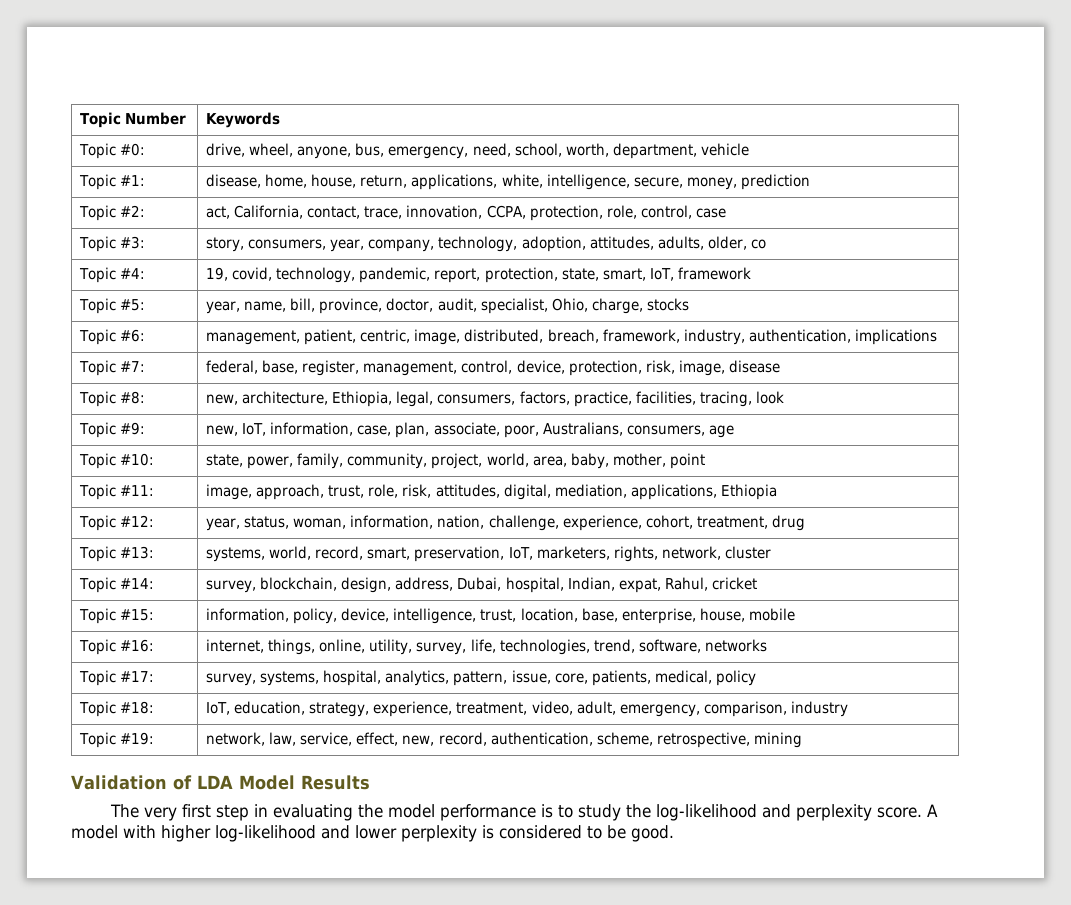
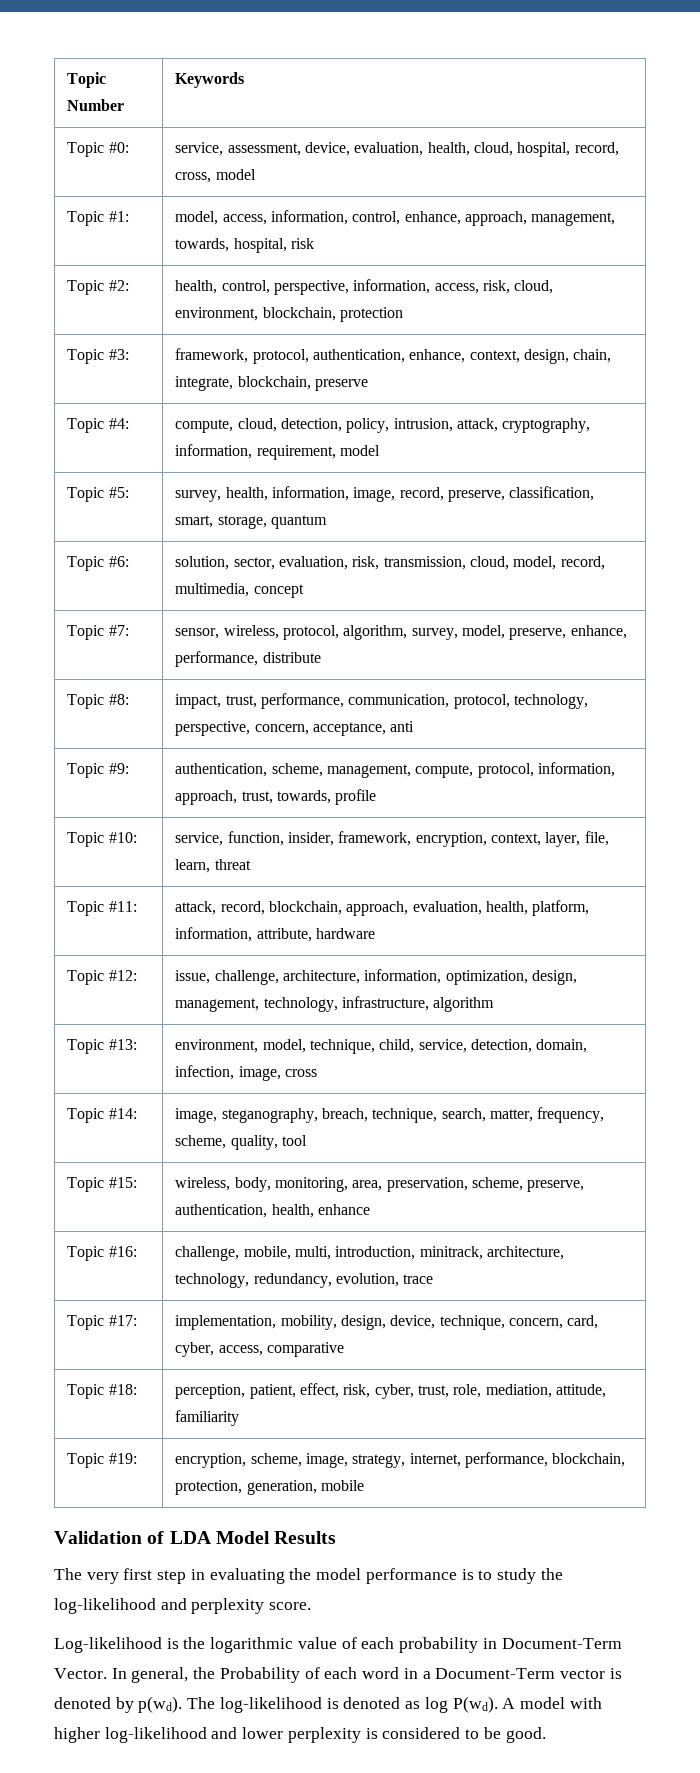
- Topic #0: | drive, wheel, anyone, bus, emergency, need, school, worth, department, vehicle
- Topic #1: | disease, home, house, return, applications, white, intelligence, secure, money, prediction
- Topic #2: | act, California, contact, trace, innovation, CCPA, protection, role, control, case
- Topic #3: | story, consumers, year, company, technology, adoption, attitudes, adults, older, co
- Topic #4: | 19, covid, technology, pandemic, report, protection, state, smart, IoT, framework
- Topic #5: | year, name, bill, province, doctor, audit, specialist, Ohio, charge, stocks
- Topic #6: | management, patient, centric, image, distributed, breach, framework, industry, authentication, implications
- Topic #7: | federal, base, register, management, control, device, protection, risk, image, disease
- Topic #8: | new, architecture, Ethiopia, legal, consumers, factors, practice, facilities, tracing, look
- Topic #9: | new, IoT, information, case, plan, associate, poor, Australians, consumers, age
- Topic #10: | state, power, family, community, project, world, area, baby, mother, point
- Topic #11: | image, approach, trust, role, risk, attitudes, digital, mediation, applications, Ethiopia
- Topic #12: | year, status, woman, information, nation, challenge, experience, cohort, treatment, drug
- Topic #13: | systems, world, record, smart, preservation, IoT, marketers, rights, network, cluster
- Topic #14: | survey, blockchain, design, address, Dubai, hospital, Indian, expat, Rahul, cricket
- Topic #15: | information, policy, device, intelligence, trust, location, base, enterprise, house, mobile
- Topic #16: | internet, things, online, utility, survey, life, technologies, trend, software, networks
- Topic #17: | survey, systems, hospital, analytics, pattern, issue, core, patients, medical, policy
- Topic #18: | IoT, education, strategy, experience, treatment, video, adult, emergency, comparison, industry
- Topic #19: | network, law, service, effect, new, record, authentication, scheme, retrospective, mining
+ Topic #0: | service, assessment, device, evaluation, health, cloud, hospital, record, cross, model
+ Topic #1: | model, access, information, control, enhance, approach, management, towards, hospital, risk
+ Topic #2: | health, control, perspective, information, access, risk, cloud, environment, blockchain, protection
+ Topic #3: | framework, protocol, authentication, enhance, context, design, chain, integrate, blockchain, preserve
+ Topic #4: | compute, cloud, detection, policy, intrusion, attack, cryptography, information, requirement, model
+ Topic #5: | survey, health, information, image, record, preserve, classification, smart, storage, quantum
+ Topic #6: | solution, sector, evaluation, risk, transmission, cloud, model, record, multimedia, concept
+ Topic #7: | sensor, wireless, protocol, algorithm, survey, model, preserve, enhance, performance, distribute
+ Topic #8: | impact, trust, performance, communication, protocol, technology, perspective, concern, acceptance, anti
+ Topic #9: | authentication, scheme, management, compute, protocol, information, approach, trust, towards, profile
+ Topic #10: | service, function, insider, framework, encryption, context, layer, file, learn, threat
+ Topic #11: | attack, record, blockchain, approach, evaluation, health, platform, information, attribute, hardware
+ Topic #12: | issue, challenge, architecture, information, optimization, design, management, technology, infrastructure, algorithm
+ Topic #13: | environment, model, technique, child, service, detection, domain, infection, image, cross
+ Topic #14: | image, steganography, breach, technique, search, matter, frequency, scheme, quality, tool
+ Topic #15: | wireless, body, monitoring, area, preservation, scheme, preserve, authentication, health, enhance
+ Topic #16: | challenge, mobile, multi, introduction, minitrack, architecture, technology, redundancy, evolution, trace
+ Topic #17: | implementation, mobility, design, device, technique, concern, card, cyber, access, comparative
+ Topic #18: | perception, patient, effect, risk, cyber, trust, role, mediation, attitude, familiarity
+ Topic #19: | encryption, scheme, image, strategy, internet, performance, blockchain, protection, generation, mobile
- The very first step in evaluating the model performance is to study the log-likelihood and perplexity score. A model with higher log-likelihood and lower perplexity is considered to be good.
+ The very first step in evaluating the model performance is to study the log-likelihood and perplexity score.
+ Log-likelihood is the logarithmic value of each probability in Document-Term Vector. In general, the Probability of each word in a Document-Term vector is denoted by p(wd). The log-likelihood is denoted as log P(wd). A model with higher log-likelihood and lower perplexity is considered to be good.

